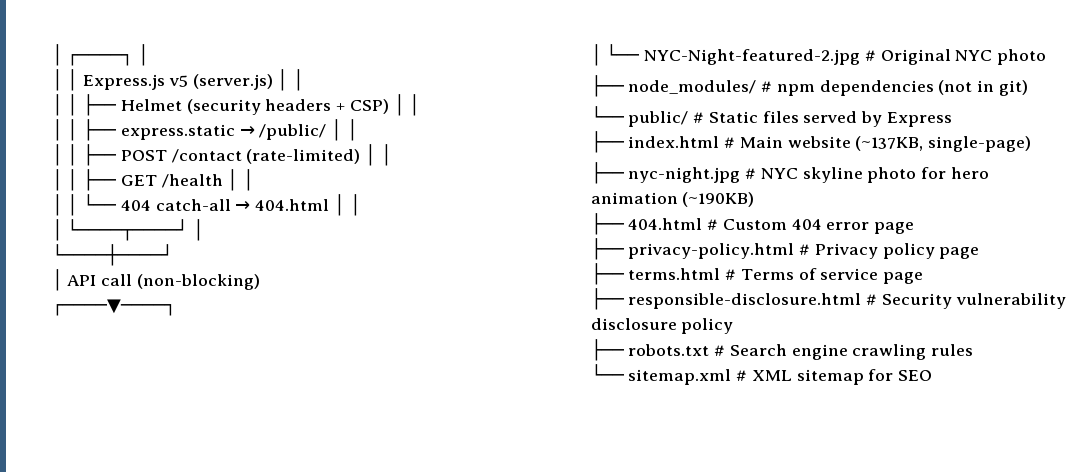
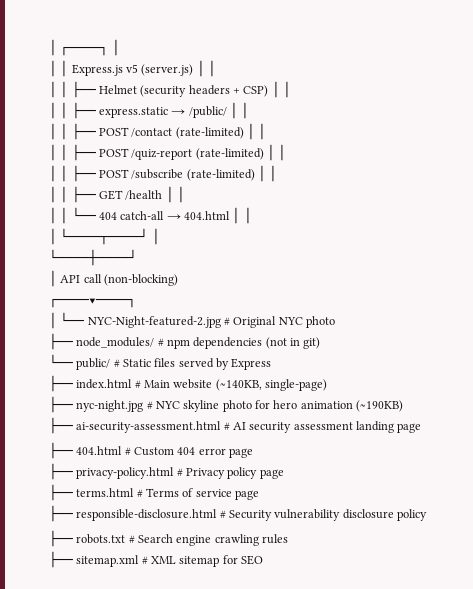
+ │ │ ├── POST /quiz-report (rate-limited) │ │
+ │ │ ├── POST /subscribe (rate-limited) │ │
- ├── index.html # Main website (~137KB, single-page)
+ ├── index.html # Main website (~140KB, single-page)
+ ├── ai-security-assessment.html # AI security assessment landing page
- └── sitemap.xml # XML sitemap for SEO
+ ├── sitemap.xml # XML sitemap for SEO

